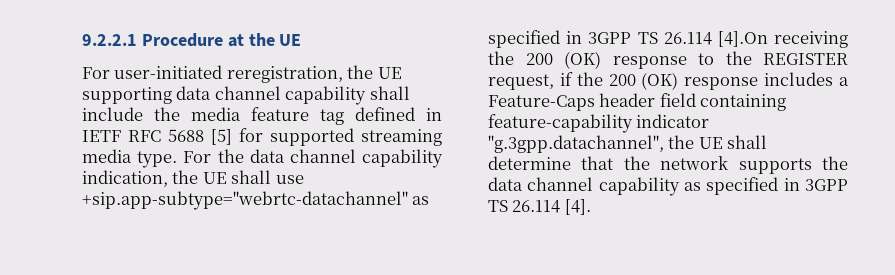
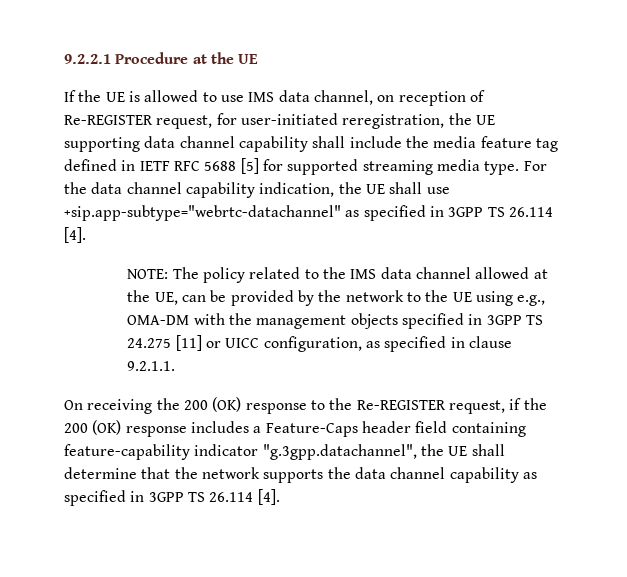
- For user-initiated reregistration, the UE supporting data channel capability shall include the media feature tag defined in IETF RFC 5688 [5] for supported streaming media type.
+ If the UE is allowed to use IMS data channel, on reception of Re-REGISTER request, for user-initiated reregistration, the UE supporting data channel capability shall include the media feature tag defined in IETF RFC 5688 [5] for supported streaming media type.
- For the data channel capability indication, the UE shall use +sip.app-subtype="webrtc-datachannel" as specified in 3GPP TS 26.114 [4].On receiving the 200 (OK) response to the REGISTER request, if the 200 (OK) response includes a Feature-Caps header field containing feature-capability indicator "g.3gpp.datachannel", the UE shall determine that the network supports the data channel capability as specified in 3GPP TS 26.114 [4].
+ For the data channel capability indication, the UE shall use +sip.app-subtype="webrtc-datachannel" as specified in 3GPP TS 26.114 [4].
+ NOTE: The policy related to the IMS data channel allowed at the UE, can be provided by the network to the UE using e.g., OMA-DM with the management objects specified in 3GPP TS 24.275 [11] or UICC configuration, as specified in clause 9.2.1.1.
+ On receiving the 200 (OK) response to the Re-REGISTER request, if the 200 (OK) response includes a Feature-Caps header field containing feature-capability indicator "g.3gpp.datachannel", the UE shall determine that the network supports the data channel capability as specified in 3GPP TS 26.114 [4].

